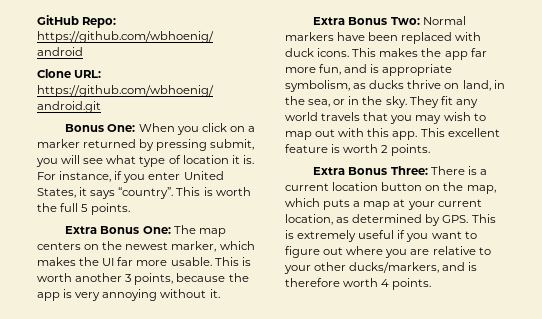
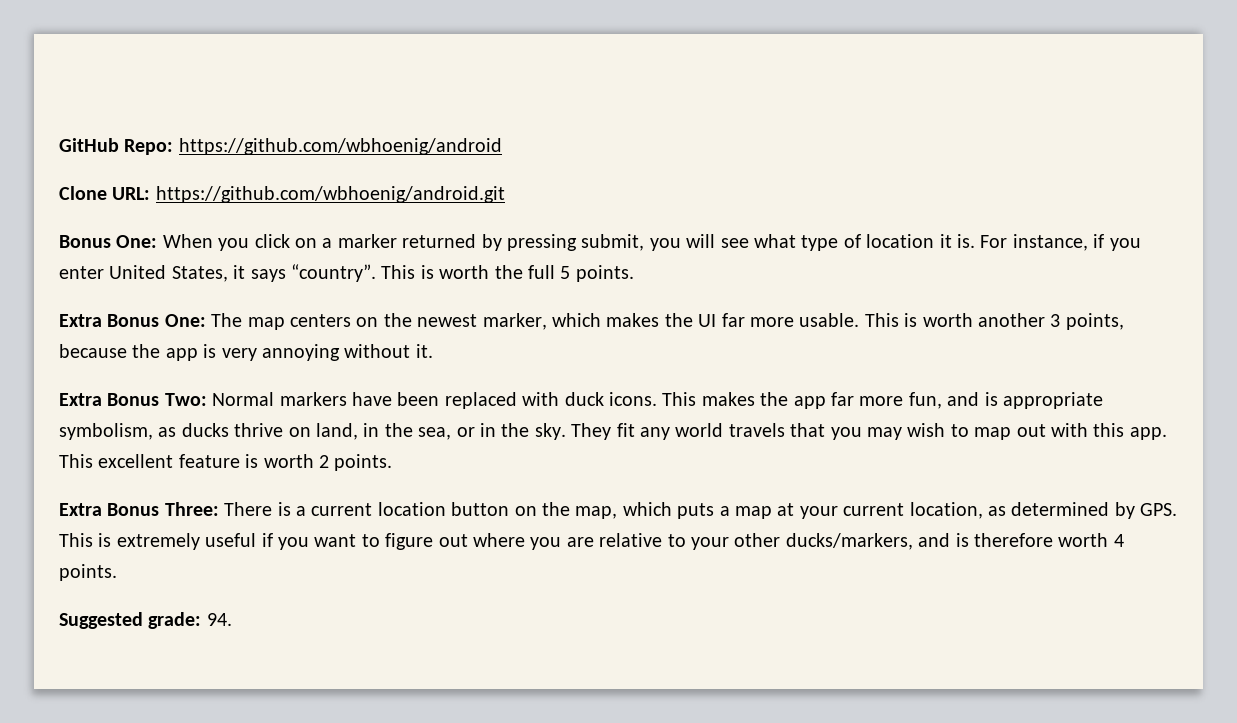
+ Suggested grade: 94.

